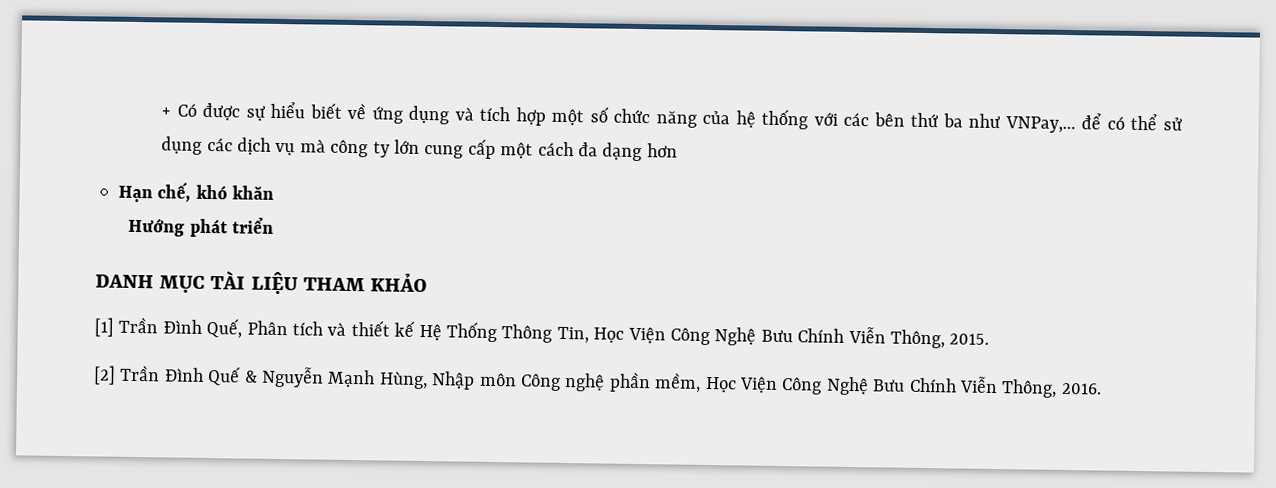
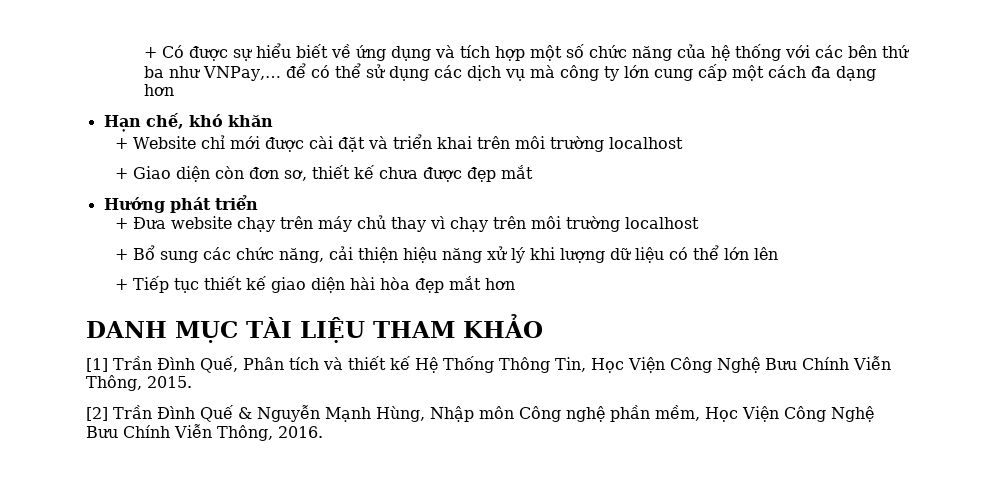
+ + Website chỉ mới được cài đặt và triển khai trên môi trường localhost
+ + Giao diện còn đơn sơ, thiết kế chưa được đẹp mắt
  Hướng phát triển
+ + Đưa website chạy trên máy chủ thay vì chạy trên môi trường localhost
+ + Bổ sung các chức năng, cải thiện hiệu năng xử lý khi lượng dữ liệu có thể lớn lên
+ + Tiếp tục thiết kế giao diện hài hòa đẹp mắt hơn

